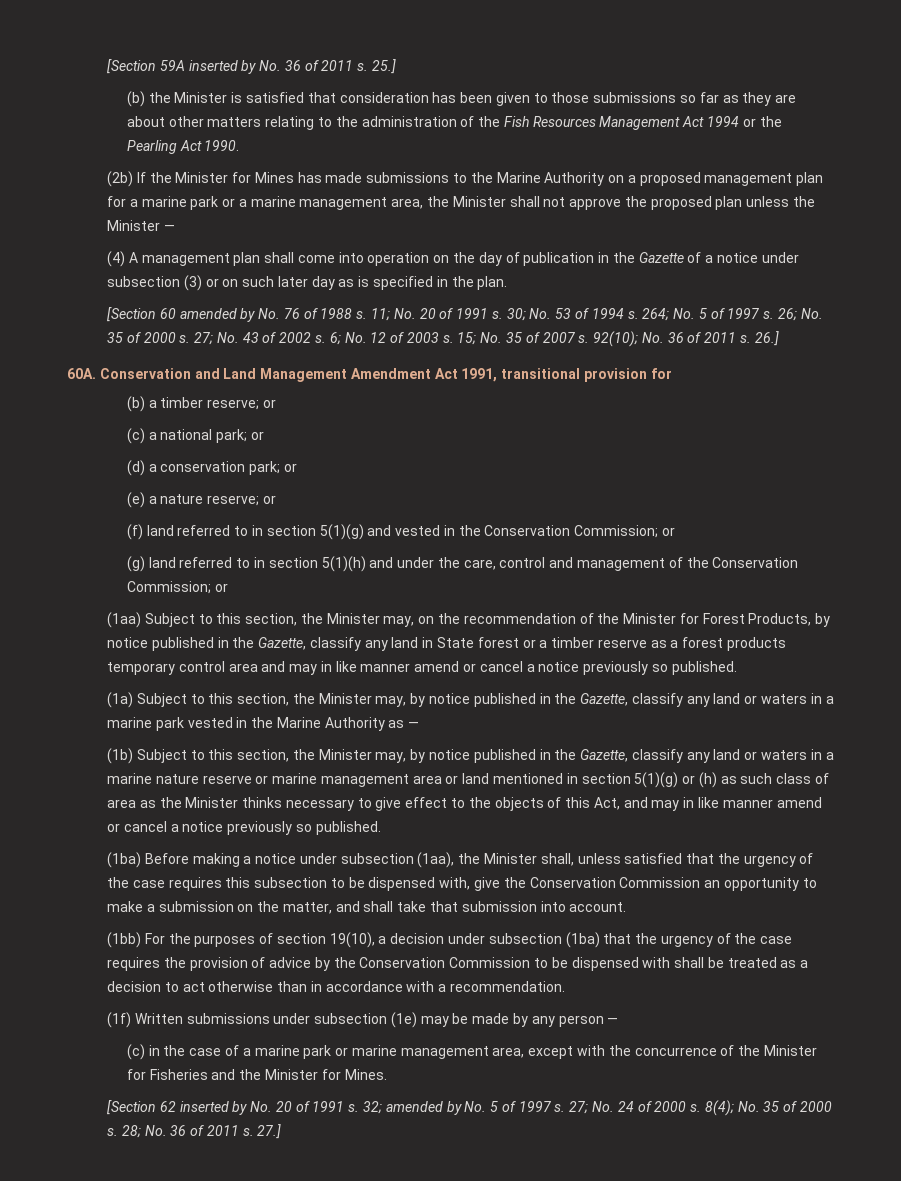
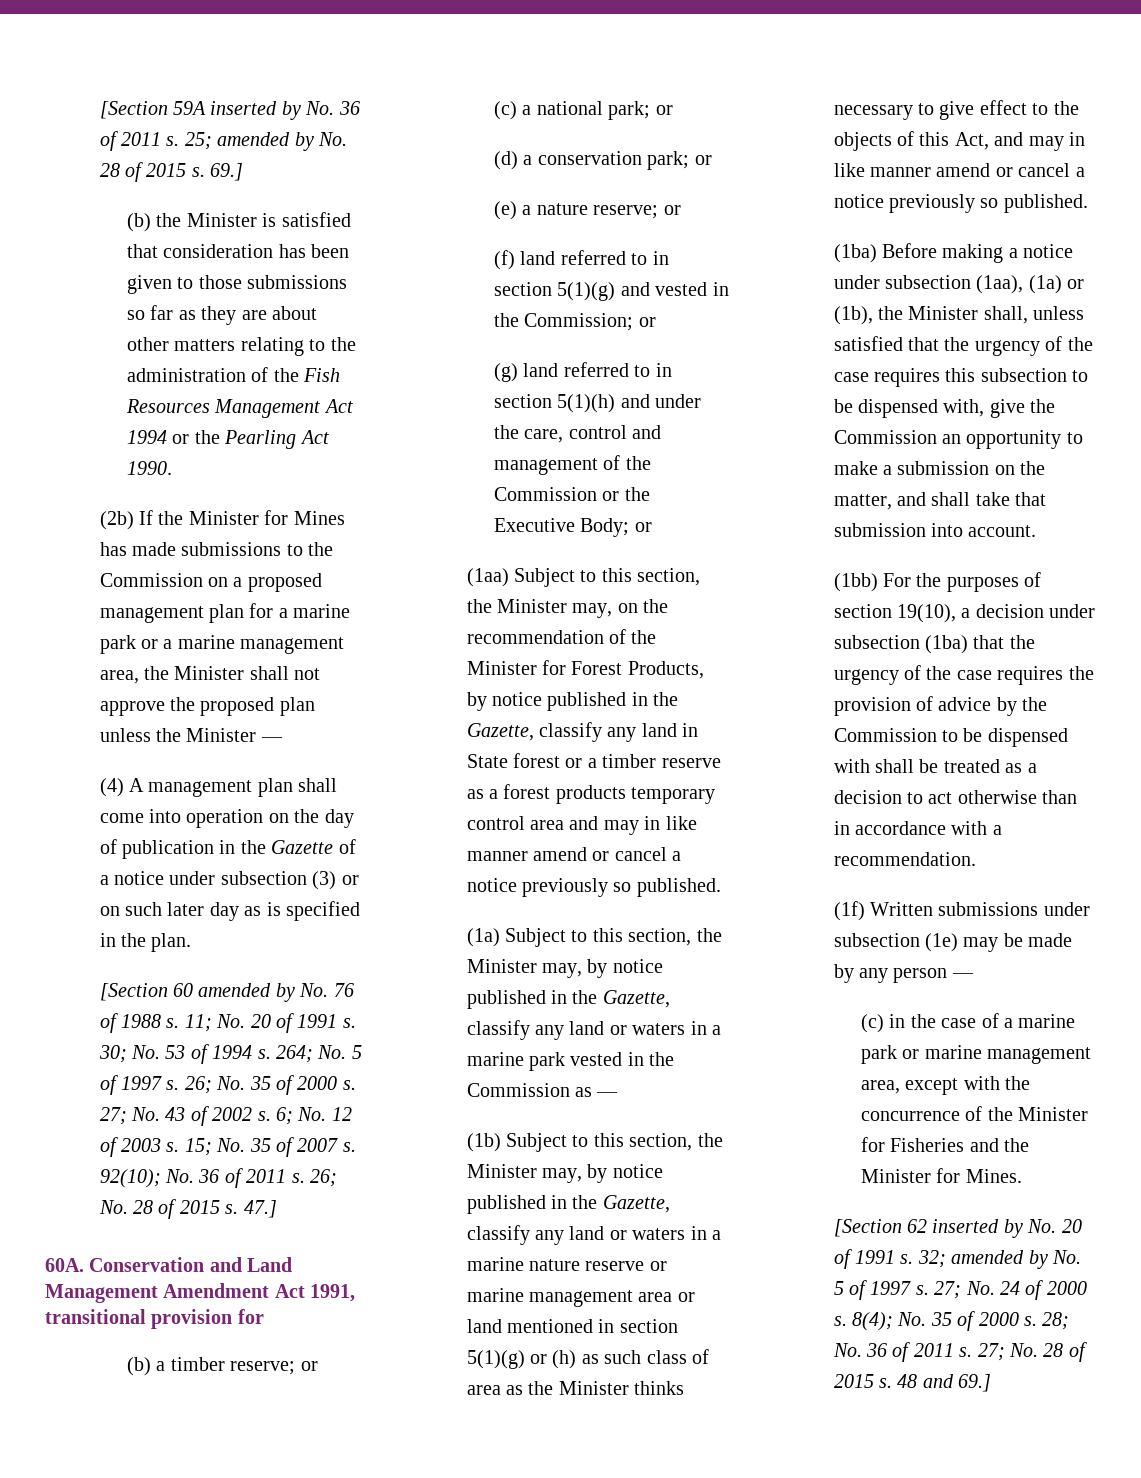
- 25.]
+ 25; amended by No. 28 of 2015 s. 69.]
- (2b) If the Minister for Mines has made submissions to the Marine Authority on a proposed management plan for a marine park or a marine management area, the Minister shall not approve the proposed plan unless the Minister —
+ (2b) If the Minister for Mines has made submissions to the Commission on a proposed management plan for a marine park or a marine management area, the Minister shall not approve the proposed plan unless the Minister —
- 26.]
+ 26; No. 28 of 2015 s. 47.]
- (f) land referred to in section 5(1)(g) and vested in the Conservation Commission; or
+ (f) land referred to in section 5(1)(g) and vested in the Commission; or
- (g) land referred to in section 5(1)(h) and under the care, control and management of the Conservation Commission; or
+ (g) land referred to in section 5(1)(h) and under the care, control and management of the Commission or the Executive Body; or
- (1a) Subject to this section, the Minister may, by notice published in the Gazette, classify any land or waters in a marine park vested in the Marine Authority as —
+ (1a) Subject to this section, the Minister may, by notice published in the Gazette, classify any land or waters in a marine park vested in the Commission as —
- (1ba) Before making a notice under subsection (1aa), the Minister shall, unless satisfied that the urgency of the case requires this subsection to be dispensed with, give the Conservation Commission an opportunity to make a submission on the matter, and shall take that submission into account.
+ (1ba) Before making a notice under subsection (1aa), (1a) or (1b), the Minister shall, unless satisfied that the urgency of the case requires this subsection to be dispensed with, give the Commission an opportunity to make a submission on the matter, and shall take that submission into account.
- (1bb) For the purposes of section 19(10), a decision under subsection (1ba) that the urgency of the case requires the provision of advice by the Conservation Commission to be dispensed with shall be treated as a decision to act otherwise than in accordance with a recommendation.
+ (1bb) For the purposes of section 19(10), a decision under subsection (1ba) that the urgency of the case requires the provision of advice by the Commission to be dispensed with shall be treated as a decision to act otherwise than in accordance with a recommendation.
- 27.]
+ 27; No. 28 of 2015 s. 48 and 69.]

